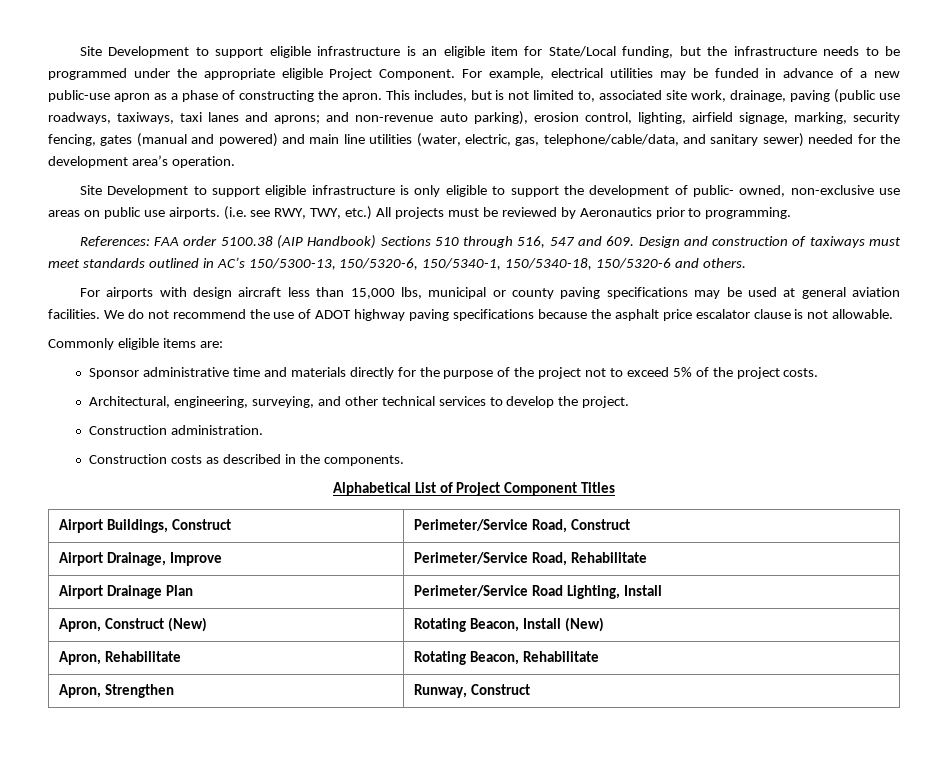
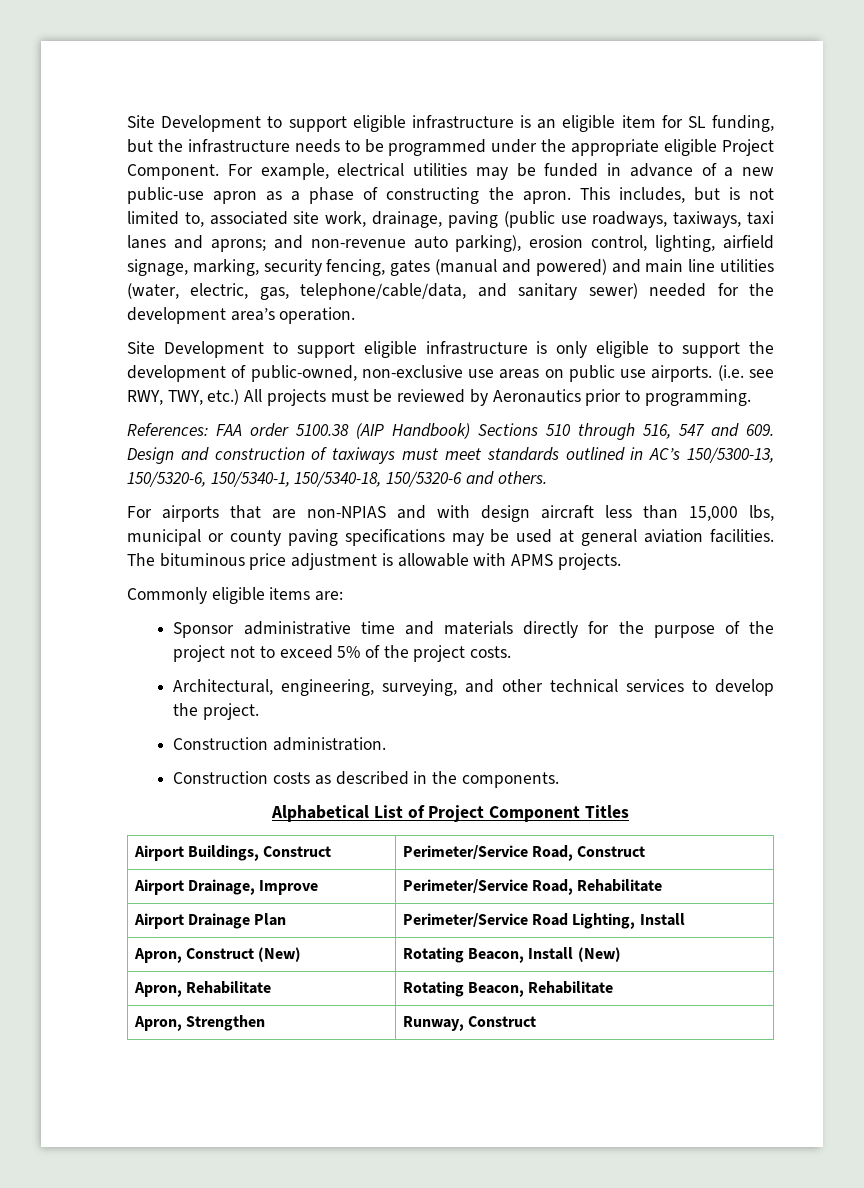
- Site Development to support eligible infrastructure is an eligible item for State/Local funding, but the infrastructure needs to be programmed under the appropriate eligible Project Component.
+ Site Development to support eligible infrastructure is an eligible item for SL funding, but the infrastructure needs to be programmed under the appropriate eligible Project Component.
- Site Development to support eligible infrastructure is only eligible to support the development of public- owned, non-exclusive use areas on public use airports.
+ Site Development to support eligible infrastructure is only eligible to support the development of public-owned, non-exclusive use areas on public use airports.
- For airports with design aircraft less than 15,000 lbs, municipal or county paving specifications may be used at general aviation facilities.
+ For airports that are non-NPIAS and with design aircraft less than 15,000 lbs, municipal or county paving specifications may be used at general aviation facilities.
- We do not recommend the use of ADOT highway paving specifications because the asphalt price escalator clause is not allowable.
+ The bituminous price adjustment is allowable with APMS projects.

